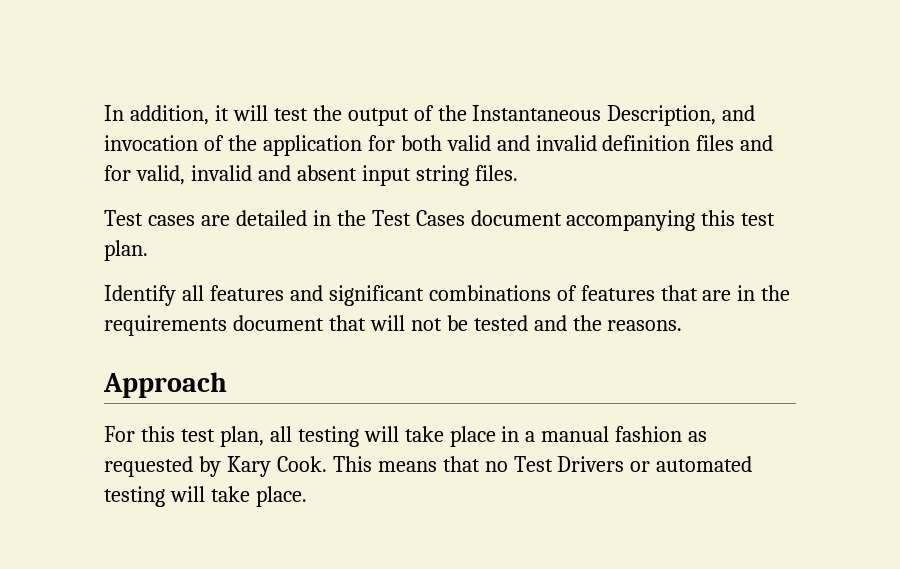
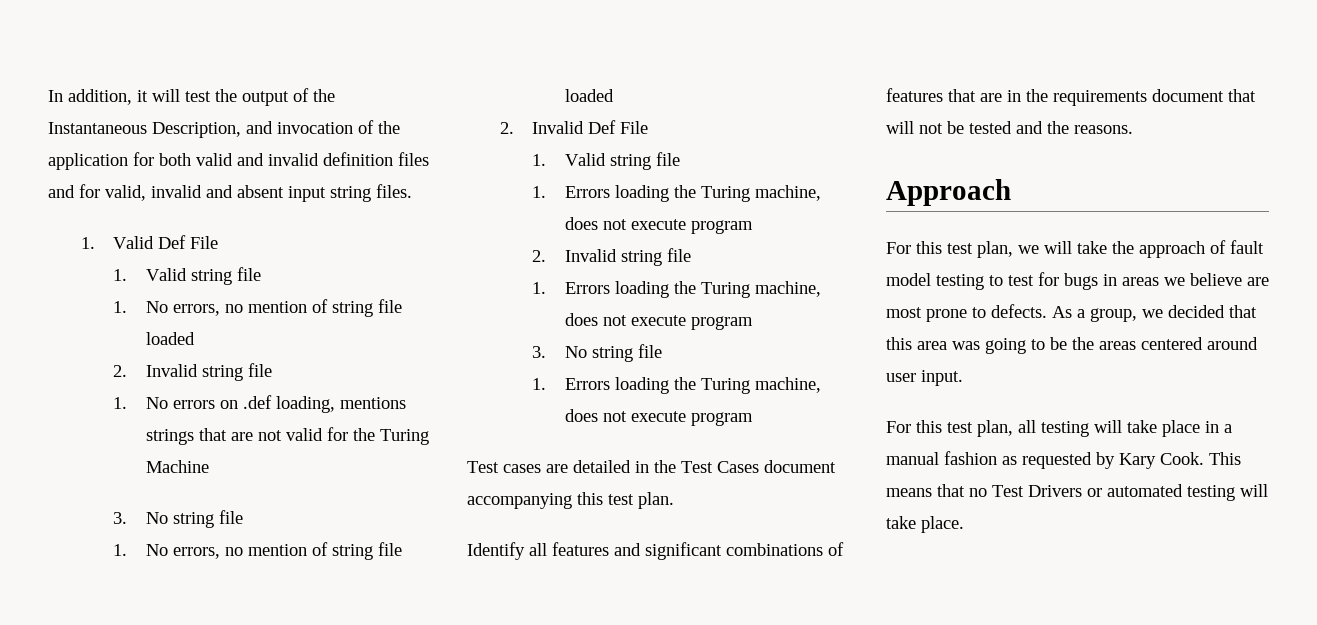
+ 1. Valid Def File
+ 1. Valid string file
+ 1. No errors, no mention of string file loaded
+ 2. Invalid string file
+ 1. No errors on .def loading, mentions strings that are not valid for the Turing Machine
+ 3. No string file
+ 1. No errors, no mention of string file loaded
+ 2. Invalid Def File
+ 1. Valid string file
+ 1. Errors loading the Turing machine, does not execute program
+ 2. Invalid string file
+ 1. Errors loading the Turing machine, does not execute program
+ 3. No string file
+ 1. Errors loading the Turing machine, does not execute program
+ For this test plan, we will take the approach of fault model testing to test for bugs in areas we believe are most prone to defects. As a group, we decided that this area was going to be the areas centered around user input.

